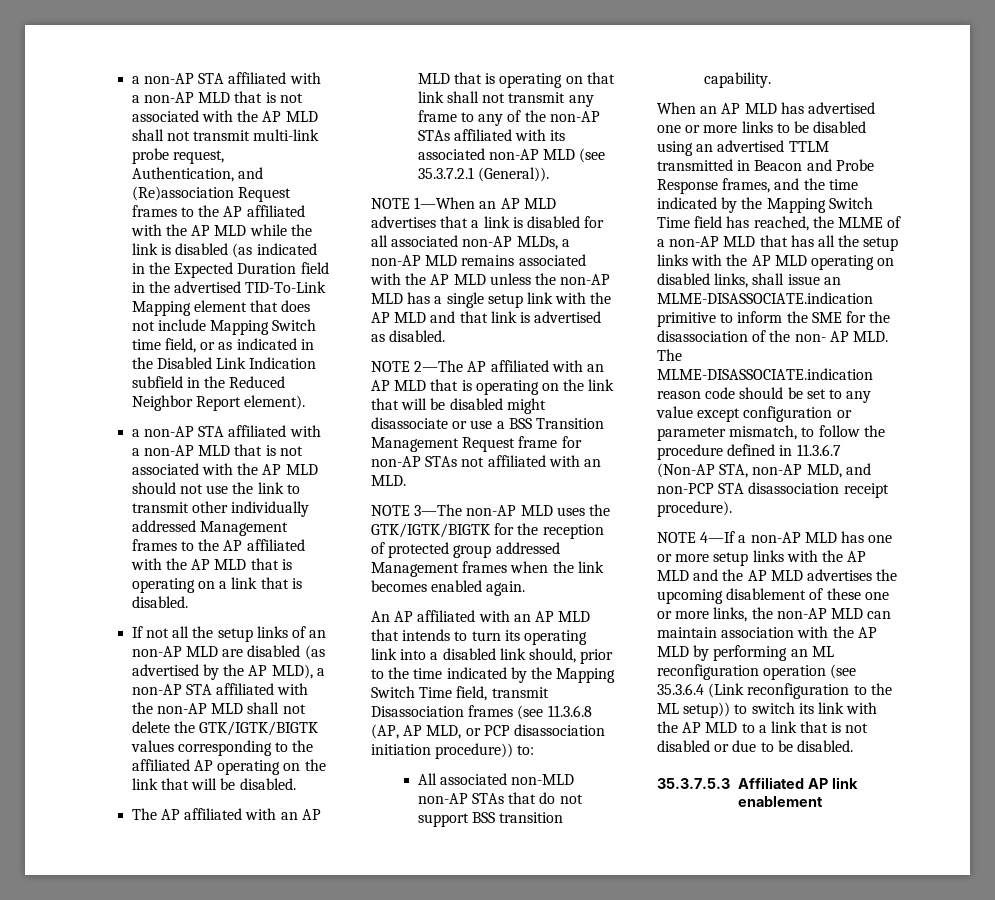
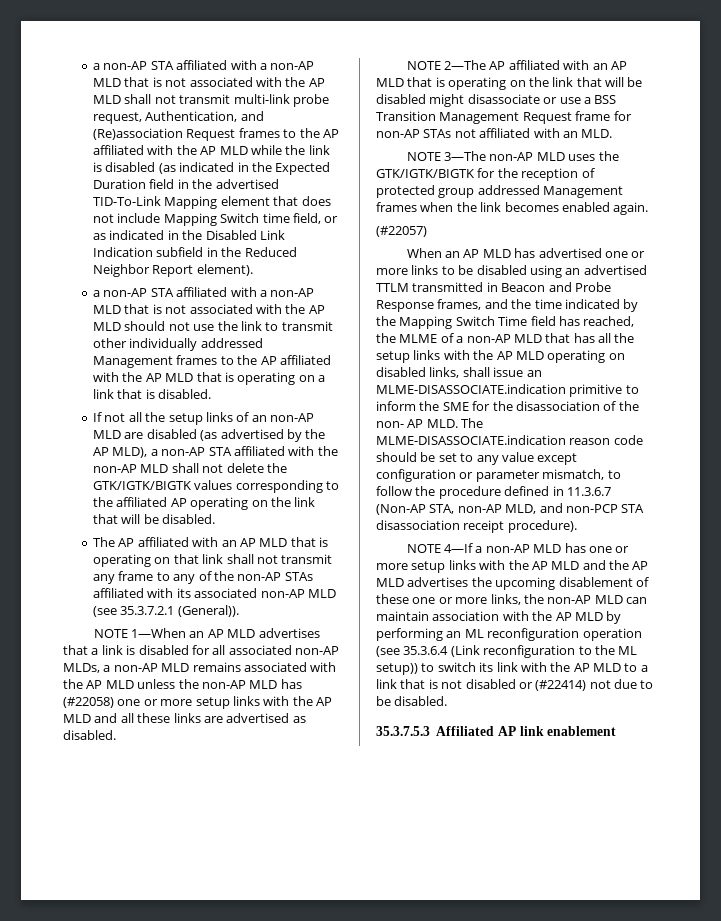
- NOTE 1—When an AP MLD advertises that a link is disabled for all associated non-AP MLDs, a non-AP MLD remains associated with the AP MLD unless the non-AP MLD has a single setup link with the AP MLD and that link is advertised as disabled.
+ NOTE 1—When an AP MLD advertises that a link is disabled for all associated non-AP MLDs, a non-AP MLD remains associated with the AP MLD unless the non-AP MLD has (#22058) one or more setup links with the AP MLD and all these links are advertised as disabled.
- An AP affiliated with an AP MLD that intends to turn its operating link into a disabled link should, prior to the time indicated by the Mapping Switch Time field, transmit Disassociation frames (see 11.3.6.8 (AP, AP MLD, or PCP disassociation initiation procedure)) to:
- All associated non-MLD non-AP STAs that do not support BSS transition capability.
+ (#22057)
- NOTE 4—If a non-AP MLD has one or more setup links with the AP MLD and the AP MLD advertises the upcoming disablement of these one or more links, the non-AP MLD can maintain association with the AP MLD by performing an ML reconfiguration operation (see 35.3.6.4 (Link reconfiguration to the ML setup)) to switch its link with the AP MLD to a link that is not disabled or due to be disabled.
+ NOTE 4—If a non-AP MLD has one or more setup links with the AP MLD and the AP MLD advertises the upcoming disablement of these one or more links, the non-AP MLD can maintain association with the AP MLD by performing an ML reconfiguration operation (see 35.3.6.4 (Link reconfiguration to the ML setup)) to switch its link with the AP MLD to a link that is not disabled or (#22414) not due to be disabled.

